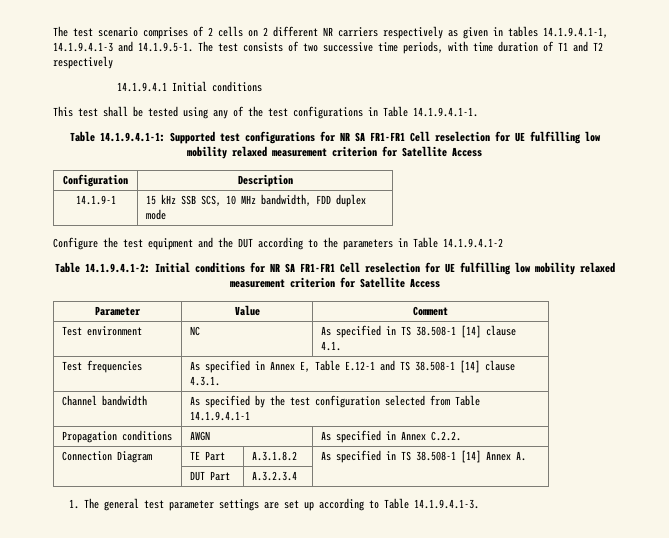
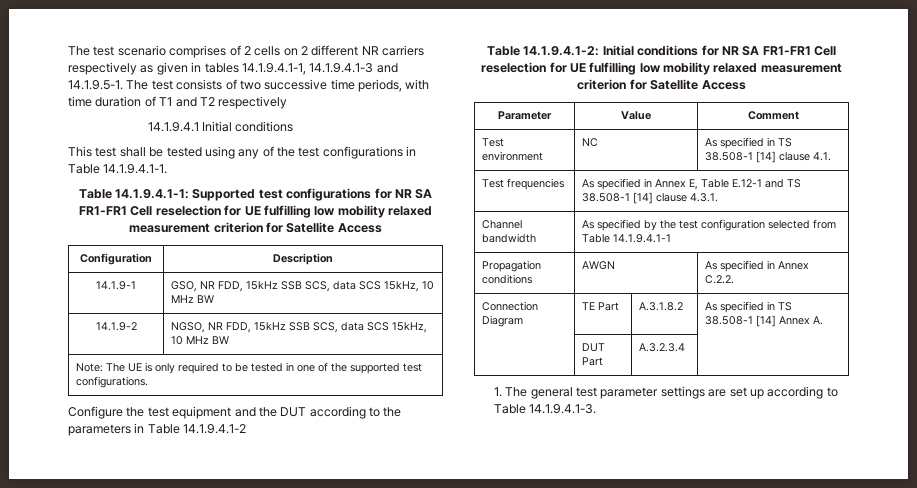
- 14.1.9-1 | 15 kHz SSB SCS, 10 MHz bandwidth, FDD duplex mode
+ 14.1.9-1 | GSO, NR FDD, 15kHz SSB SCS, data SCS 15kHz, 10 MHz BW
+ 14.1.9-2 | NGSO, NR FDD, 15kHz SSB SCS, data SCS 15kHz, 10 MHz BW
+ Note: The UE is only required to be tested in one of the supported test configurations.

